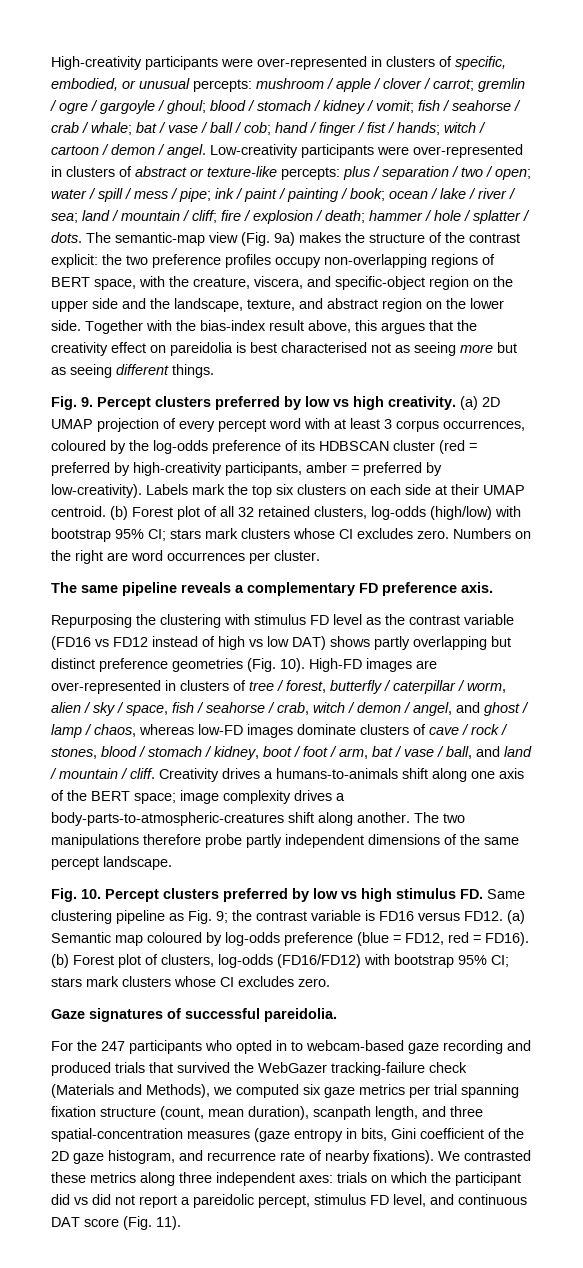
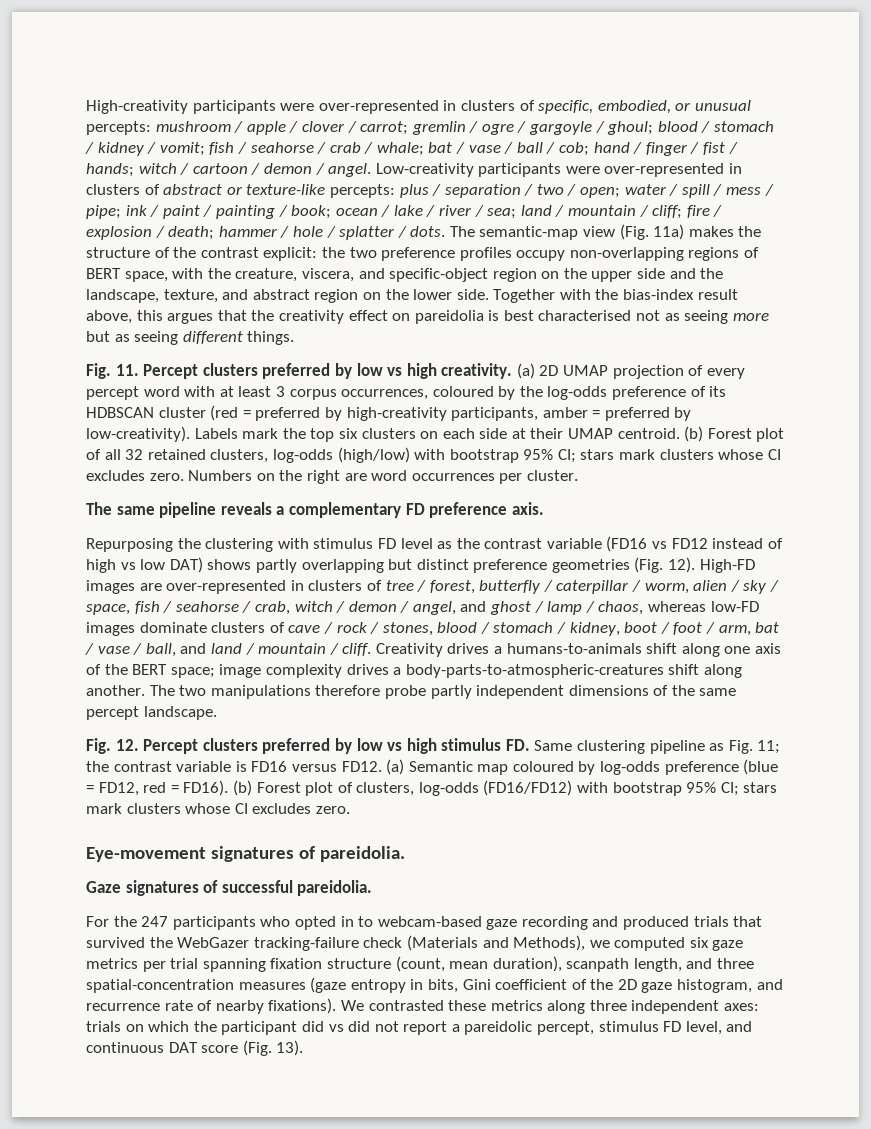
- The semantic-map view (Fig. 9a) makes the structure of the contrast explicit: the two preference profiles occupy non-overlapping regions of BERT space, with the creature, viscera, and specific-object region on the upper side and the landscape, texture, and abstract region on the lower side.
+ The semantic-map view (Fig. 11a) makes the structure of the contrast explicit: the two preference profiles occupy non-overlapping regions of BERT space, with the creature, viscera, and specific-object region on the upper side and the landscape, texture, and abstract region on the lower side.
- Fig. 9. Percept clusters preferred by low vs high creativity.
+ Fig. 11. Percept clusters preferred by low vs high creativity.
- Repurposing the clustering with stimulus FD level as the contrast variable (FD16 vs FD12 instead of high vs low DAT) shows partly overlapping but distinct preference geometries (Fig. 10).
+ Repurposing the clustering with stimulus FD level as the contrast variable (FD16 vs FD12 instead of high vs low DAT) shows partly overlapping but distinct preference geometries (Fig. 12).
- Fig. 10. Percept clusters preferred by low vs high stimulus FD. Same clustering pipeline as Fig. 9; the contrast variable is FD16 versus FD12.
+ Fig. 12. Percept clusters preferred by low vs high stimulus FD. Same clustering pipeline as Fig. 11; the contrast variable is FD16 versus FD12.
+ Eye-movement signatures of pareidolia.
- We contrasted these metrics along three independent axes: trials on which the participant did vs did not report a pareidolic percept, stimulus FD level, and continuous DAT score (Fig. 11).
+ We contrasted these metrics along three independent axes: trials on which the participant did vs did not report a pareidolic percept, stimulus FD level, and continuous DAT score (Fig. 13).

